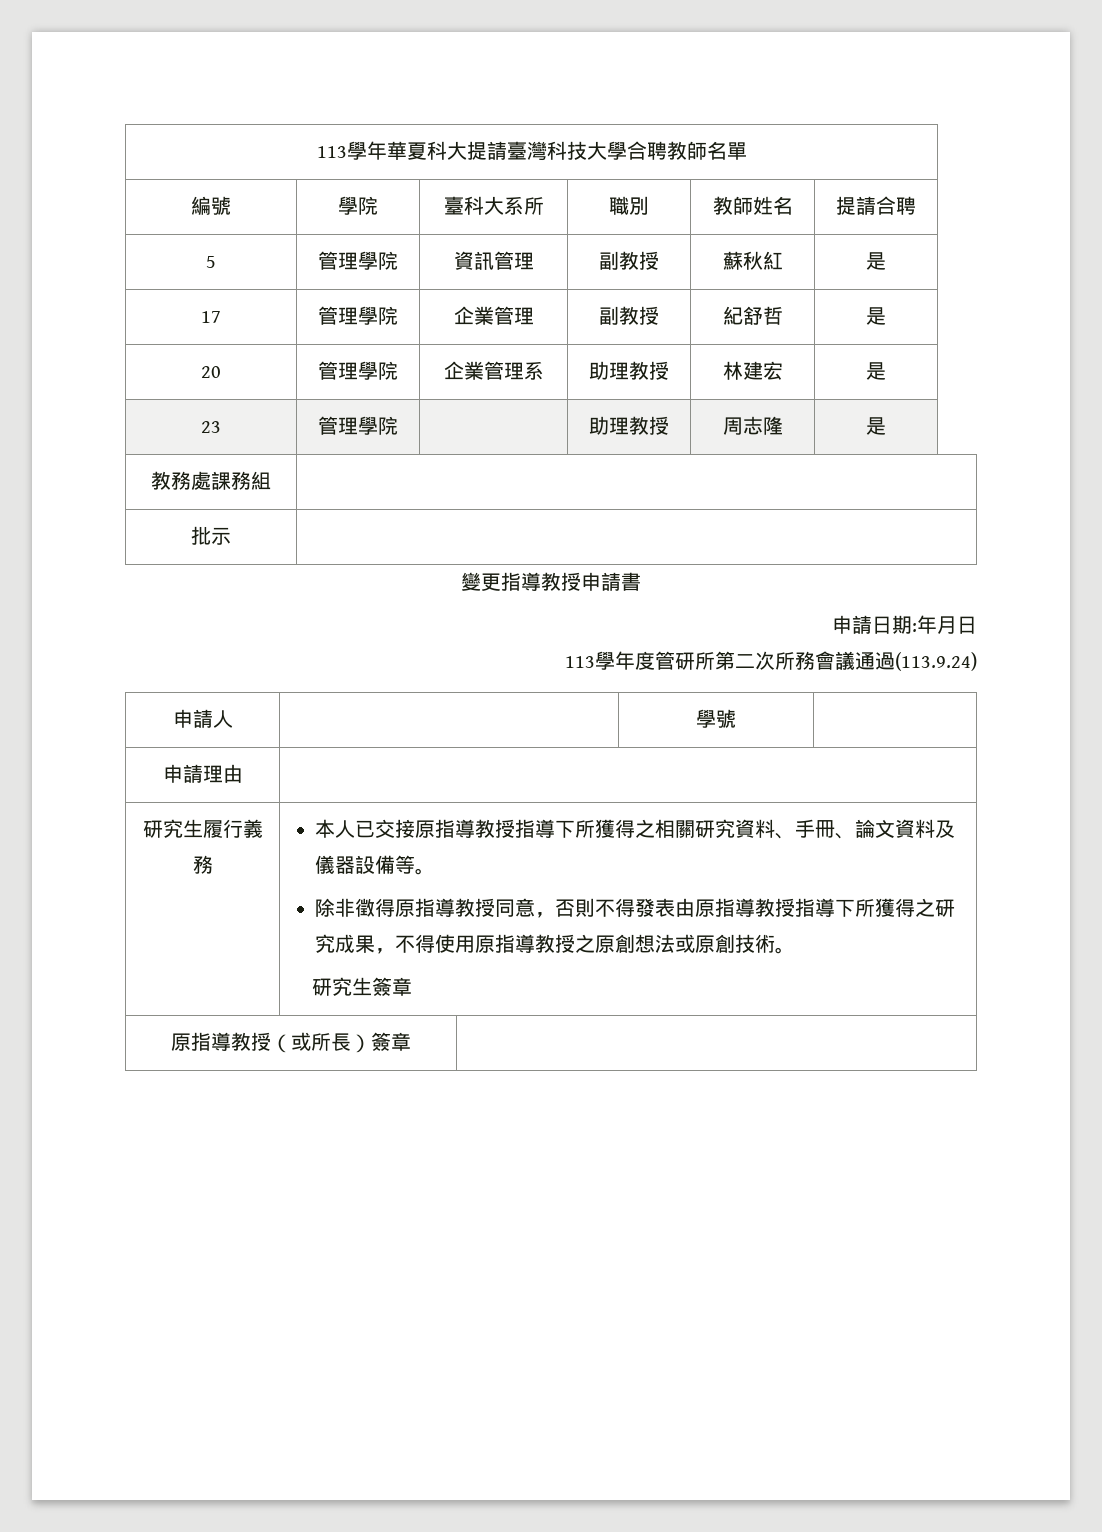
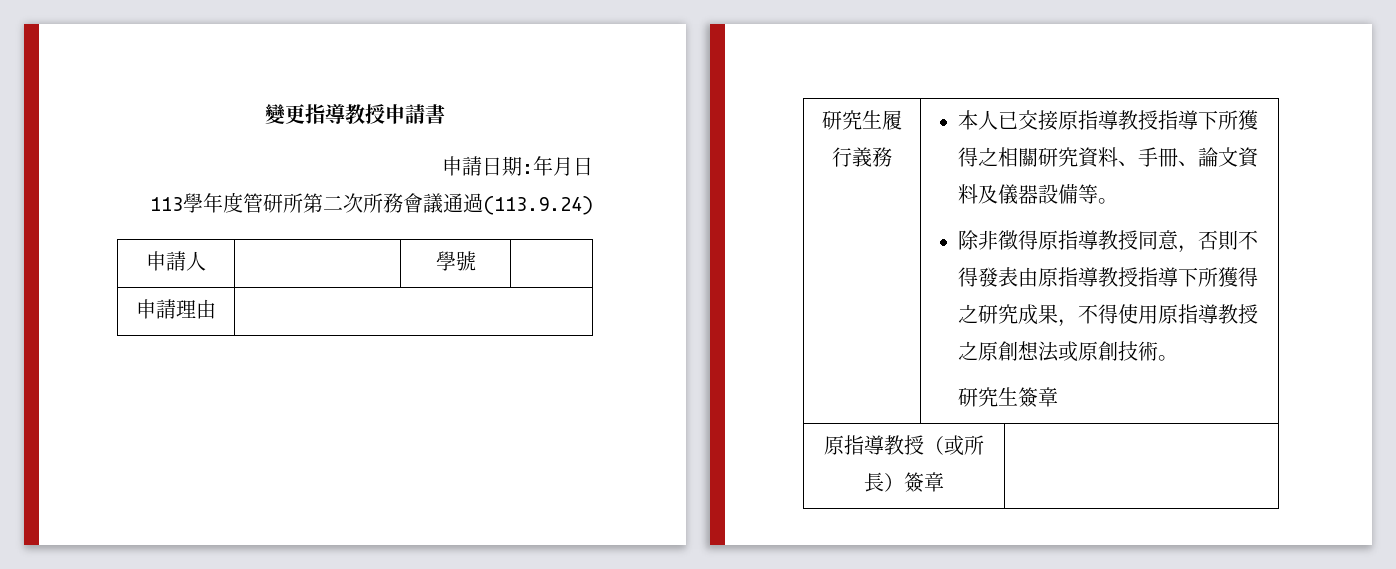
- 113學年華夏科大提請臺灣科技大學合聘教師名單
- 編號 | 學院 | 臺科大系所 | 職別 | 教師姓名 | 提請合聘
- 5 | 管理學院 | 資訊管理 | 副教授 | 蘇秋紅 | 是
- 17 | 管理學院 | 企業管理 | 副教授 | 紀舒哲 | 是
- 20 | 管理學院 | 企業管理系 | 助理教授 | 林建宏 | 是
- 23 | 管理學院 | | 助理教授 | 周志隆 | 是
- 教務處課務組 |
- 批示 |

